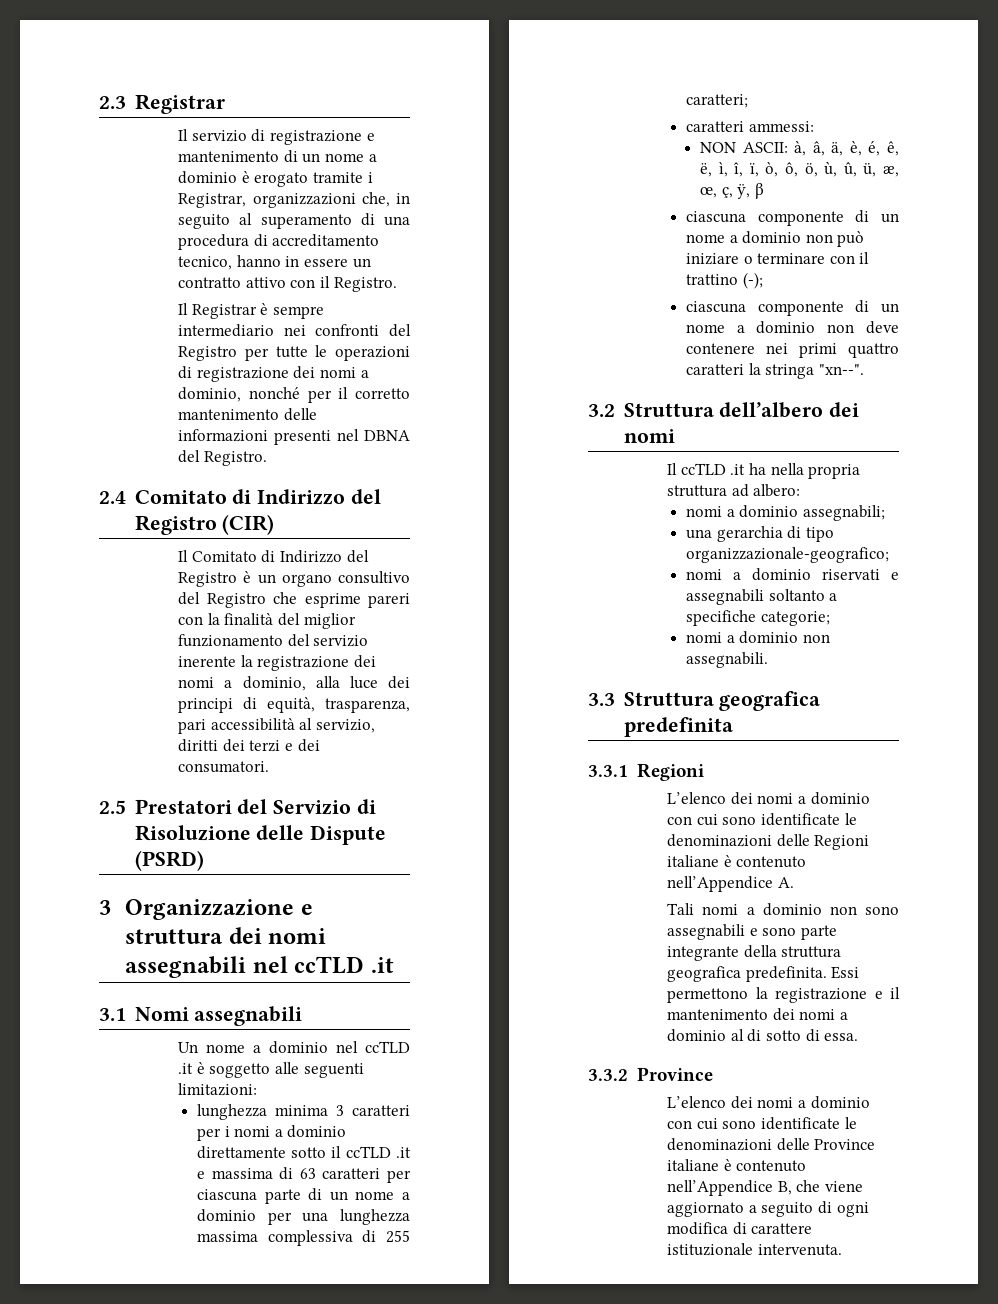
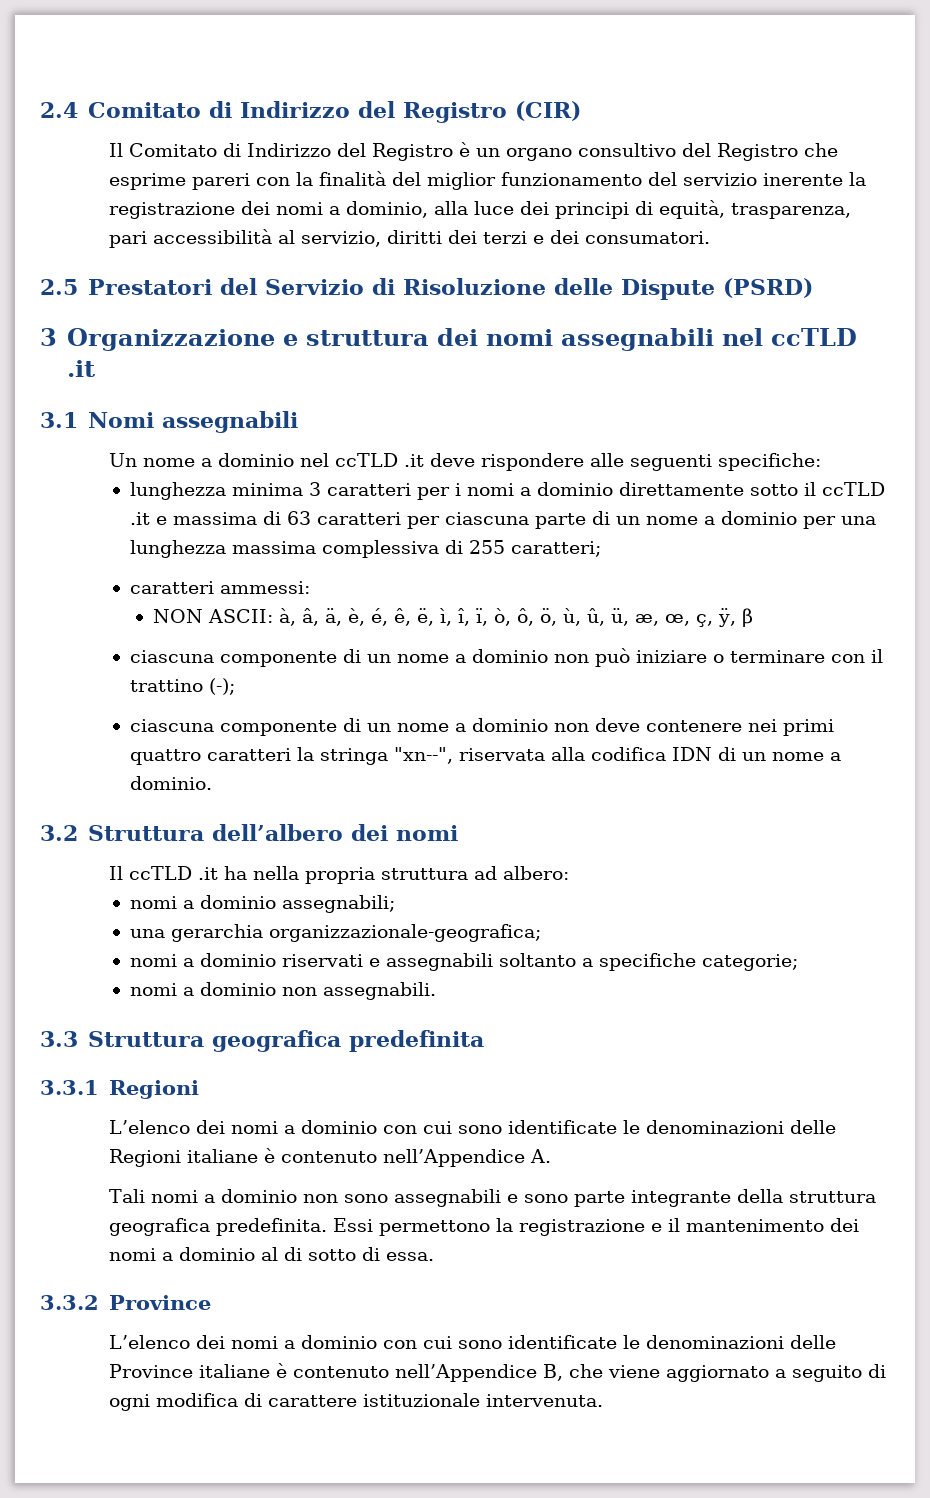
- 2.3 Registrar
- Il servizio di registrazione e mantenimento di un nome a dominio è erogato tramite i Registrar, organizzazioni che, in seguito al superamento di una procedura di accreditamento tecnico, hanno in essere un contratto attivo con il Registro.
- Il Registrar è sempre intermediario nei confronti del Registro per tutte le operazioni di registrazione dei nomi a dominio, nonché per il corretto mantenimento delle informazioni presenti nel DBNA del Registro.
- Un nome a dominio nel ccTLD .it è soggetto alle seguenti limitazioni:
+ Un nome a dominio nel ccTLD .it deve rispondere alle seguenti specifiche:
- ciascuna componente di un nome a dominio non deve contenere nei primi quattro caratteri la stringa "xn--".
+ ciascuna componente di un nome a dominio non deve contenere nei primi quattro caratteri la stringa "xn--", riservata alla codifica IDN di un nome a dominio.
- una gerarchia di tipo organizzazionale-geografico;
+ una gerarchia organizzazionale-geografica;

